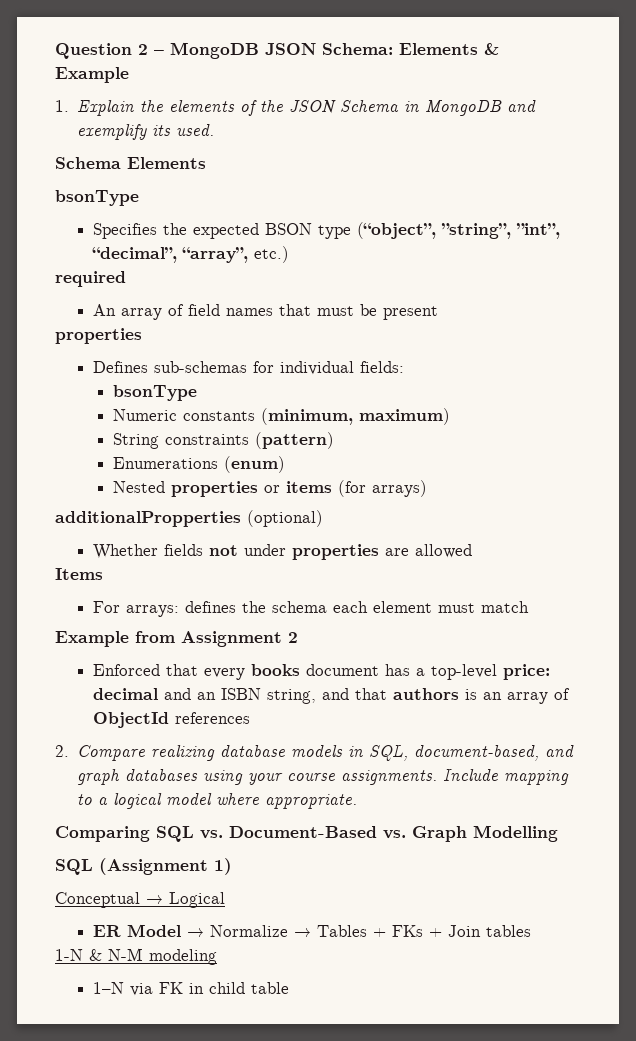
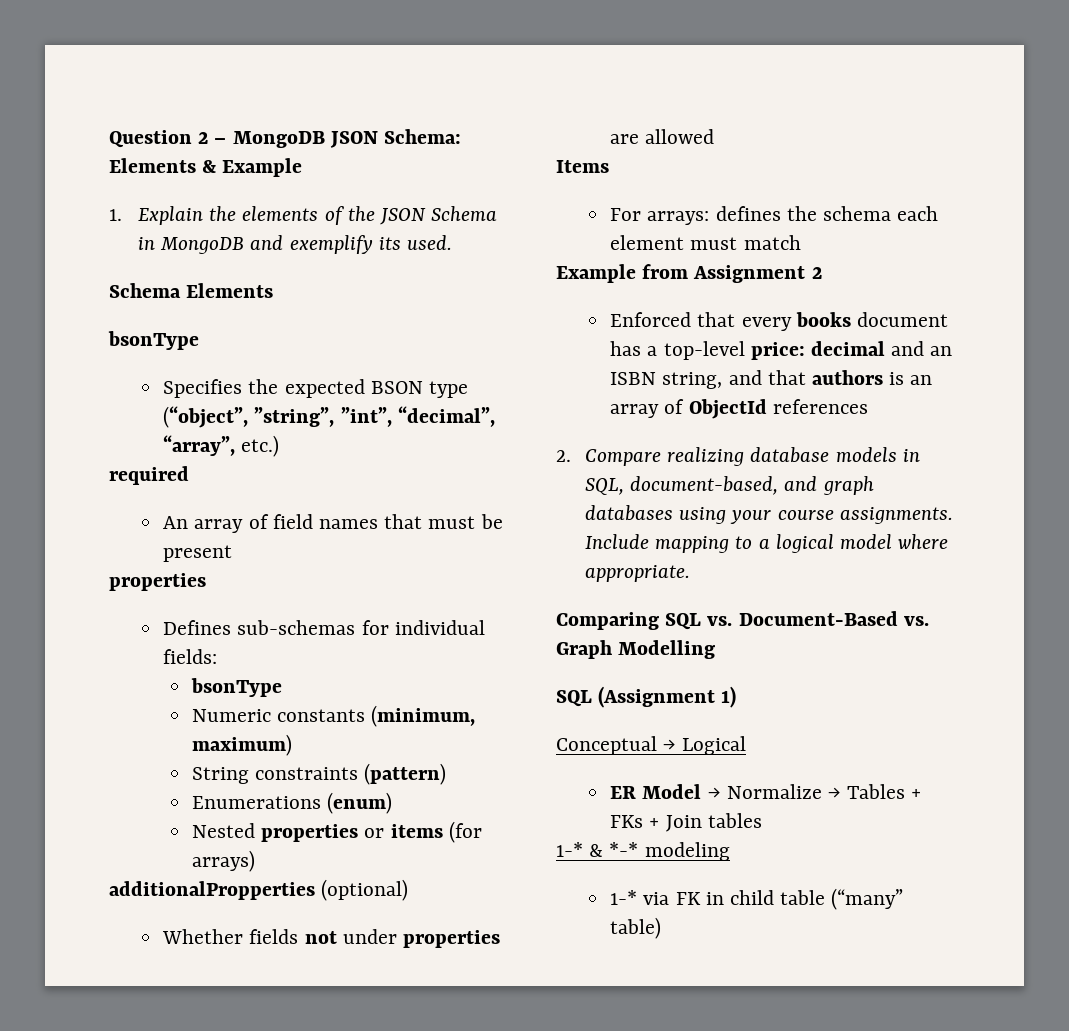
- 1-N & N-M modeling
+ 1-* & *-* modeling
- 1–N via FK in child table
+ 1-* via FK in child table (“many” table)

